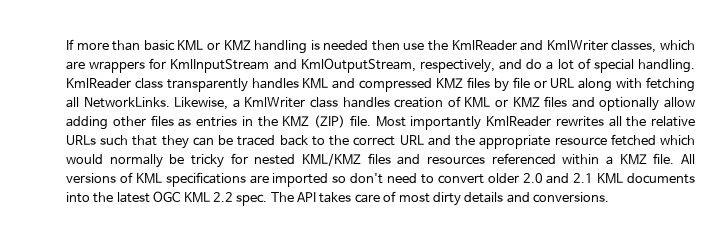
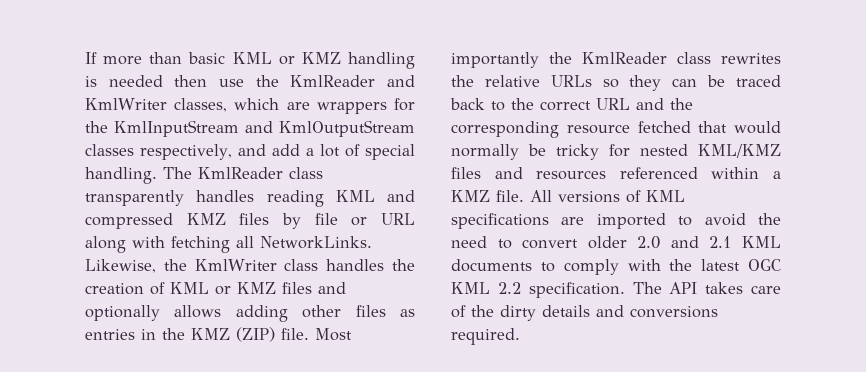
- If more than basic KML or KMZ handling is needed then use the KmlReader and KmlWriter classes, which are wrappers for KmlInputStream and KmlOutputStream, respectively, and do a lot of special handling.
+ If more than basic KML or KMZ handling is needed then use the KmlReader and KmlWriter classes, which are wrappers for the KmlInputStream and KmlOutputStream classes respectively, and add a lot of special handling.
- KmlReader class transparently handles KML and compressed KMZ files by file or URL along with fetching all NetworkLinks.
+ The KmlReader class transparently handles reading KML and compressed KMZ files by file or URL along with fetching all NetworkLinks.
- Likewise, a KmlWriter class handles creation of KML or KMZ files and optionally allow adding other files as entries in the KMZ (ZIP) file.
+ Likewise, the KmlWriter class handles the creation of KML or KMZ files and optionally allows adding other files as entries in the KMZ (ZIP) file.
- Most importantly KmlReader rewrites all the relative URLs such that they can be traced back to the correct URL and the appropriate resource fetched which would normally be tricky for nested KML/KMZ files and resources referenced within a KMZ file.
+ Most importantly the KmlReader class rewrites the relative URLs so they can be traced back to the correct URL and the corresponding resource fetched that would normally be tricky for nested KML/KMZ files and resources referenced within a KMZ file.
- All versions of KML specifications are imported so don't need to convert older 2.0 and 2.1 KML documents into the latest OGC KML 2.2 spec.
+ All versions of KML specifications are imported to avoid the need to convert older 2.0 and 2.1 KML documents to comply with the latest OGC KML 2.2 specification.
- The API takes care of most dirty details and conversions.
+ The API takes care of the dirty details and conversions required.

